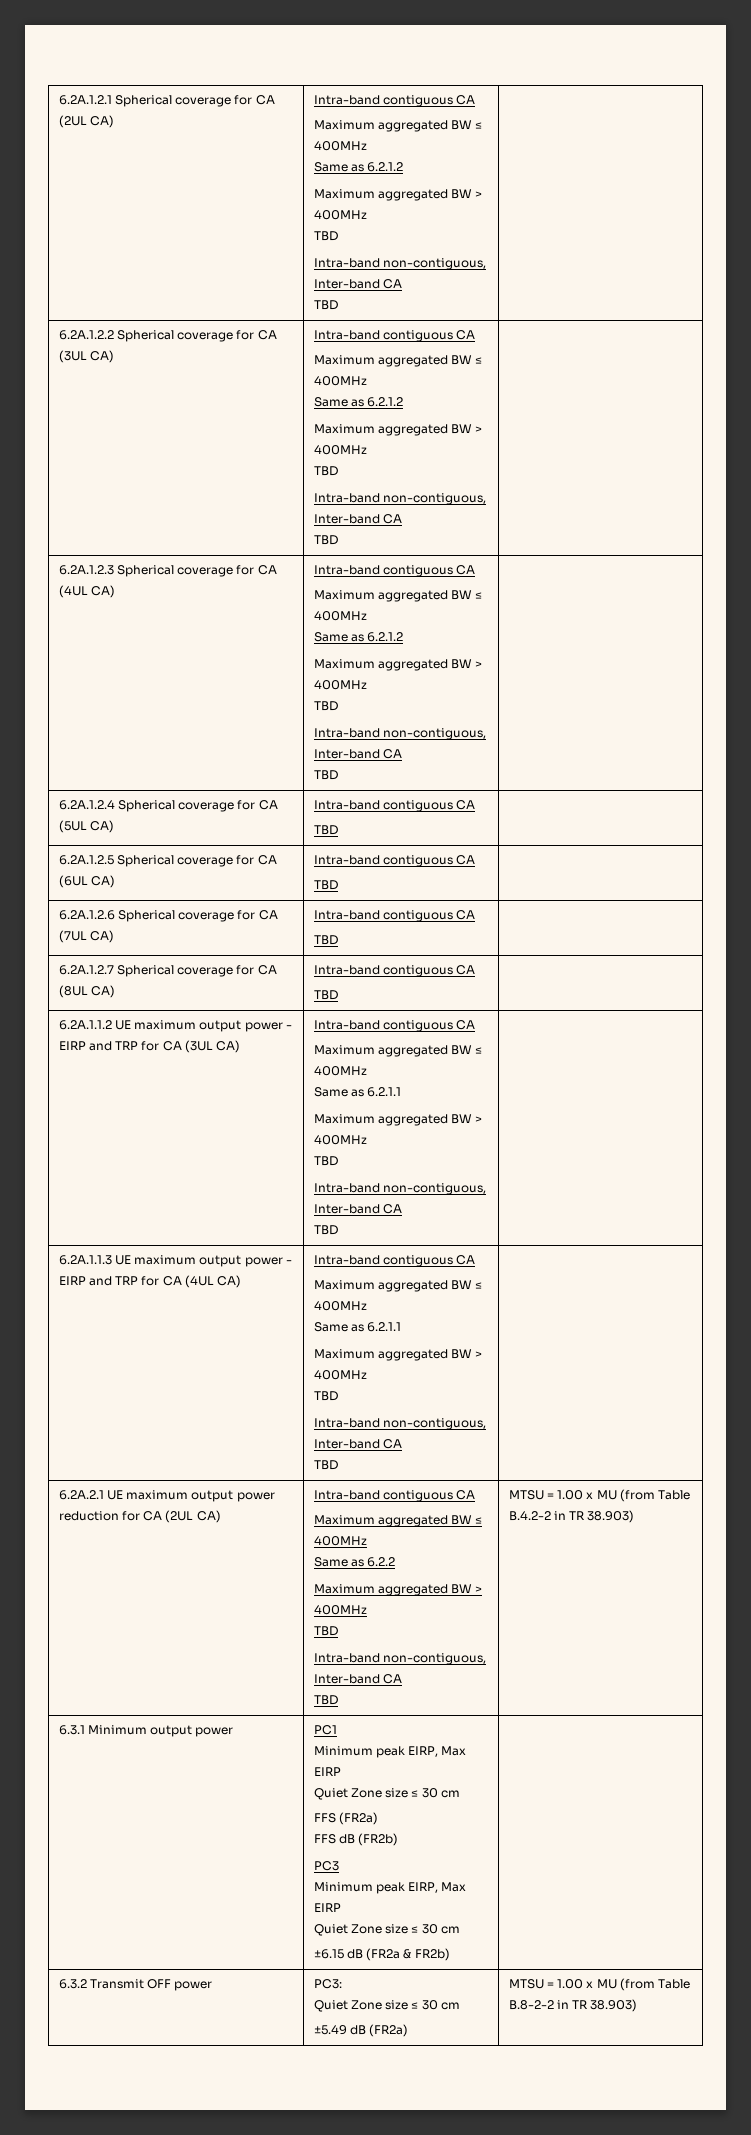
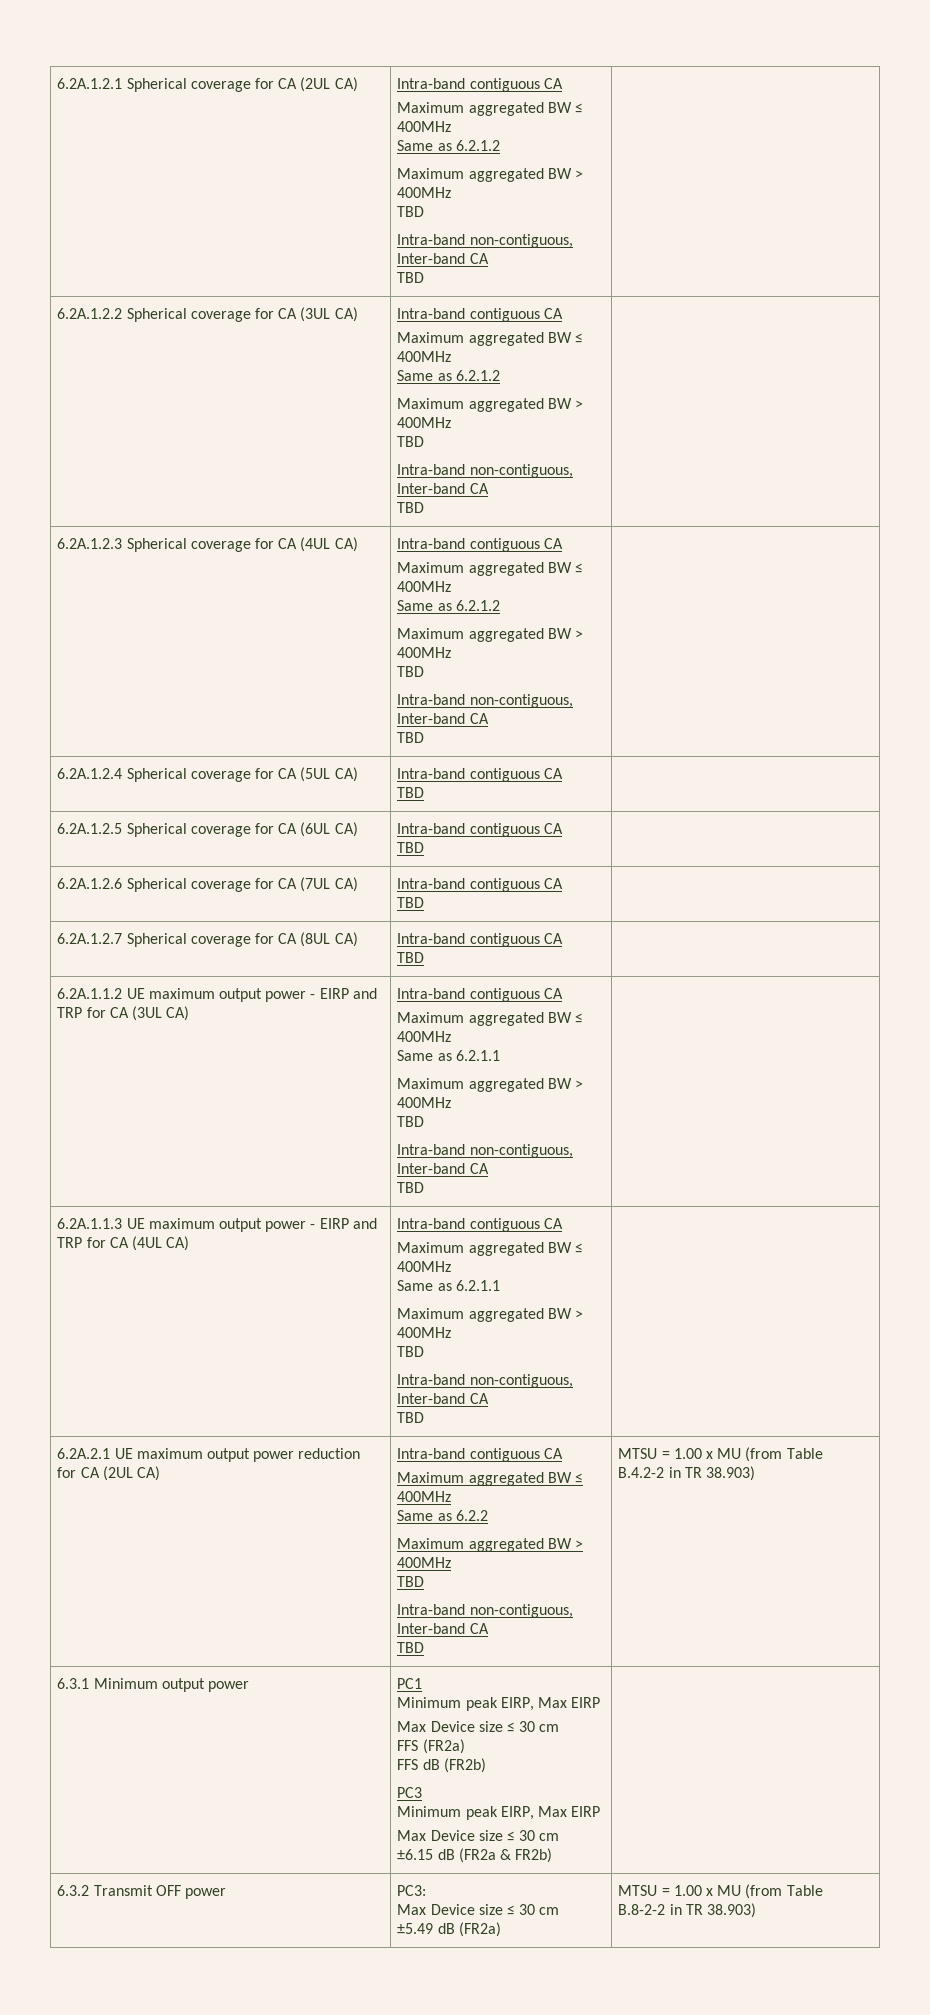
  6.3.1 Minimum output power | PC1
  Minimum peak EIRP, Max EIRP
- Quiet Zone size ≤ 30 cm
+ Max Device size ≤ 30 cm
  FFS (FR2a)
  FFS dB (FR2b)
  PC3
  Minimum peak EIRP, Max EIRP
- Quiet Zone size ≤ 30 cm
+ Max Device size ≤ 30 cm
  6.3.2 Transmit OFF power | PC3:
- Quiet Zone size ≤ 30 cm
+ Max Device size ≤ 30 cm

